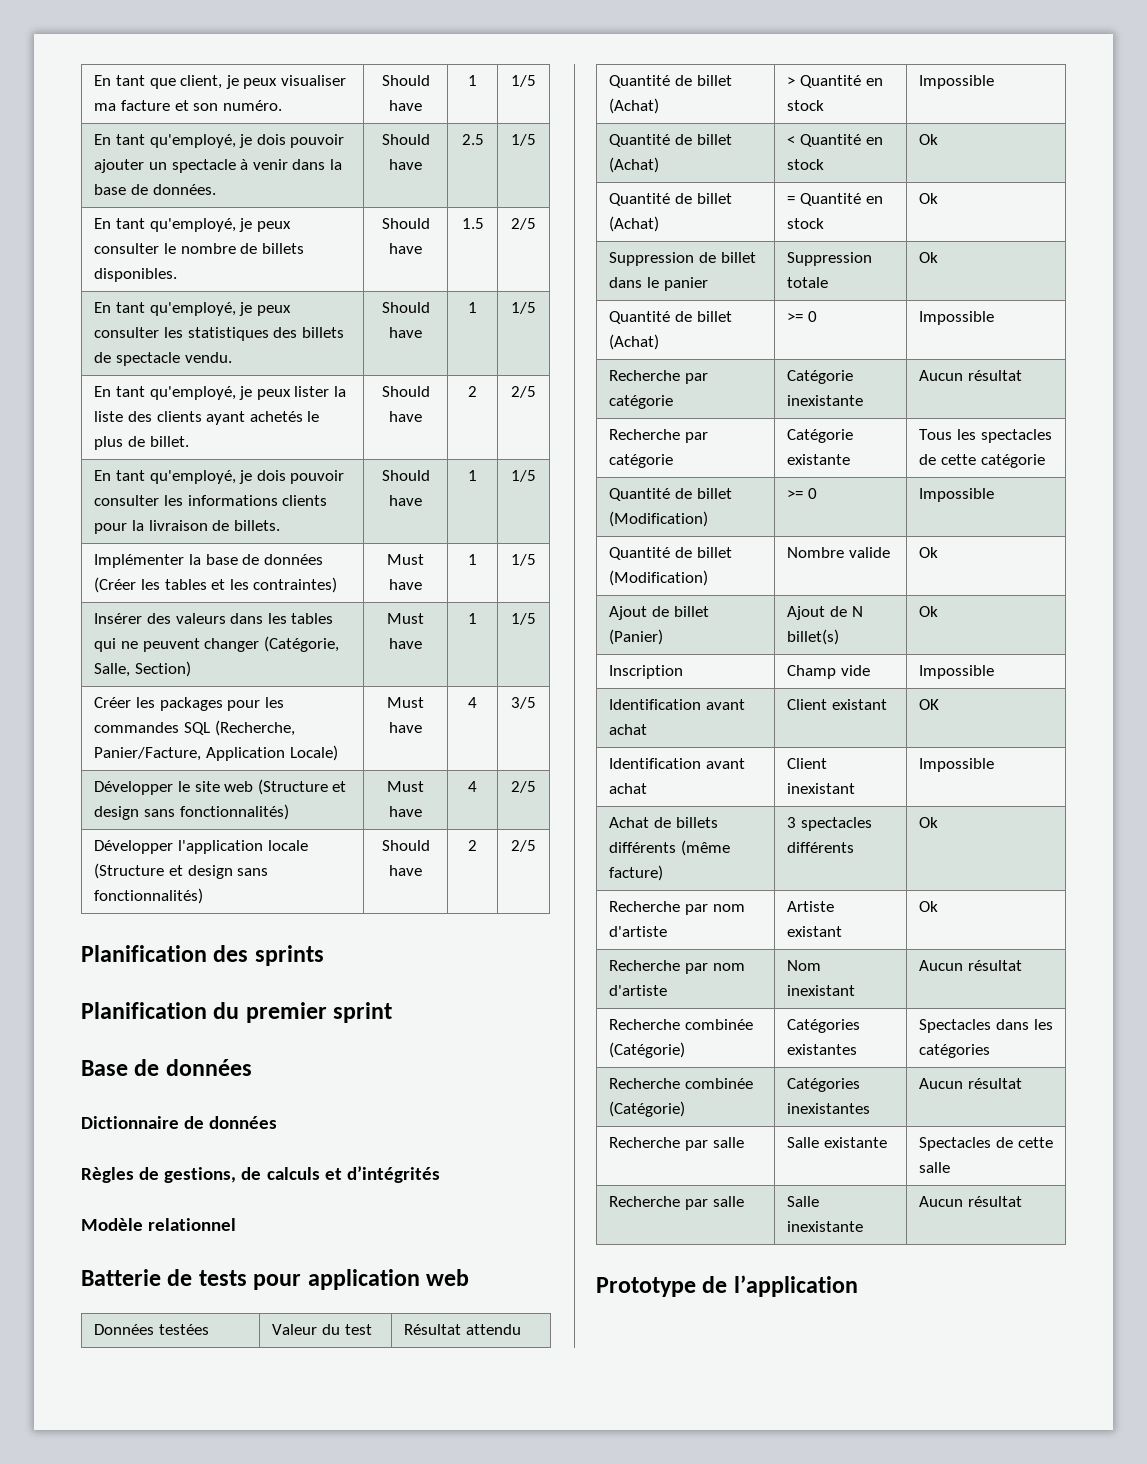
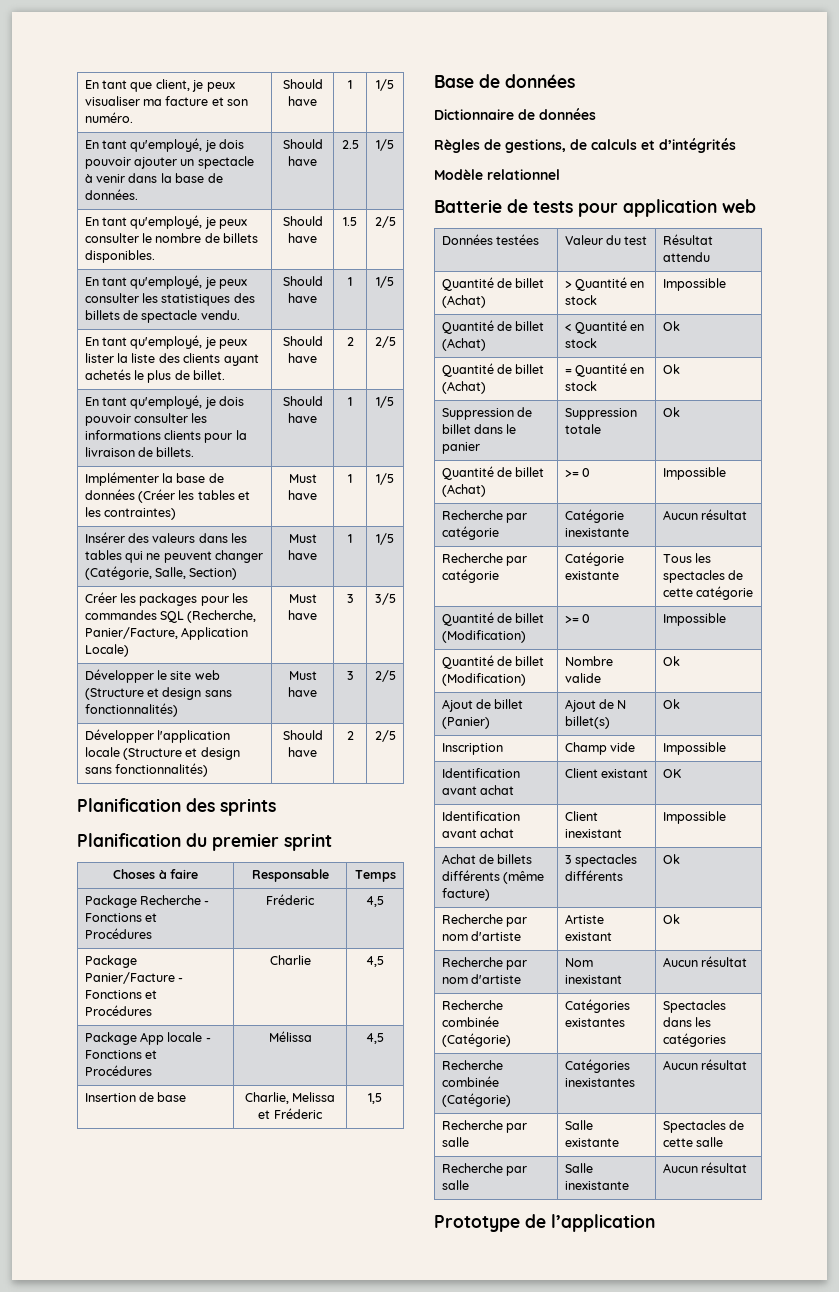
- Créer les packages pour les commandes SQL (Recherche, Panier/Facture, Application Locale) | Must have | 4 | 3/5
+ Créer les packages pour les commandes SQL (Recherche, Panier/Facture, Application Locale) | Must have | 3 | 3/5
- Développer le site web (Structure et design sans fonctionnalités) | Must have | 4 | 2/5
+ Développer le site web (Structure et design sans fonctionnalités) | Must have | 3 | 2/5
+ Choses à faire | Responsable | Temps
+ Package Recherche - Fonctions et Procédures | Fréderic | 4,5
+ Package Panier/Facture - Fonctions et Procédures | Charlie | 4,5
+ Package App locale - Fonctions et Procédures | Mélissa | 4,5
+ Insertion de base | Charlie, Melissa et Fréderic | 1,5

